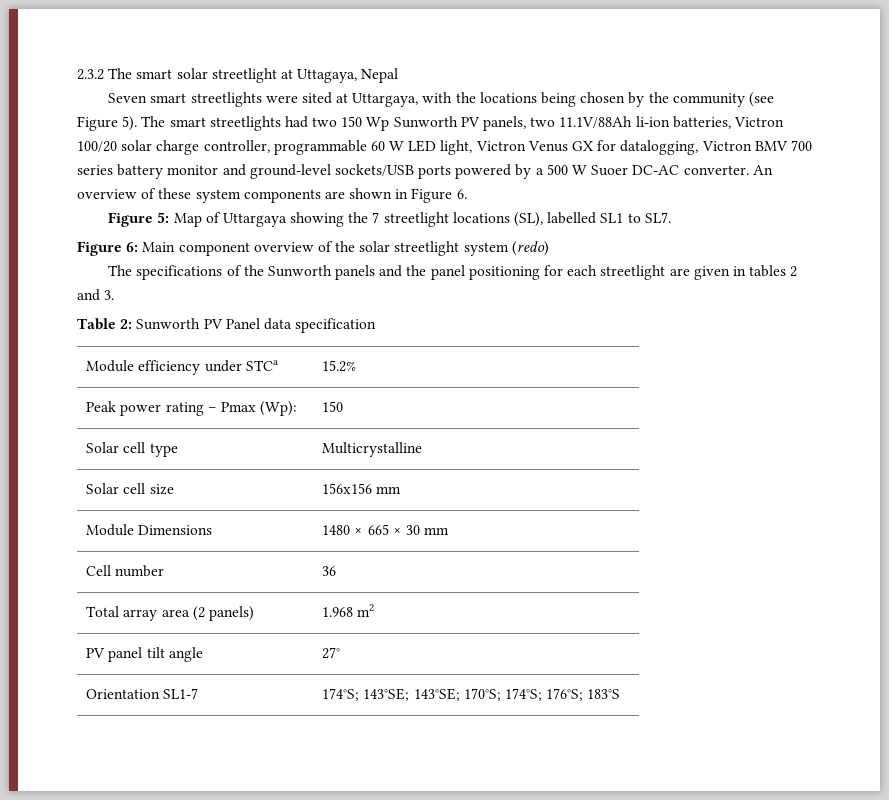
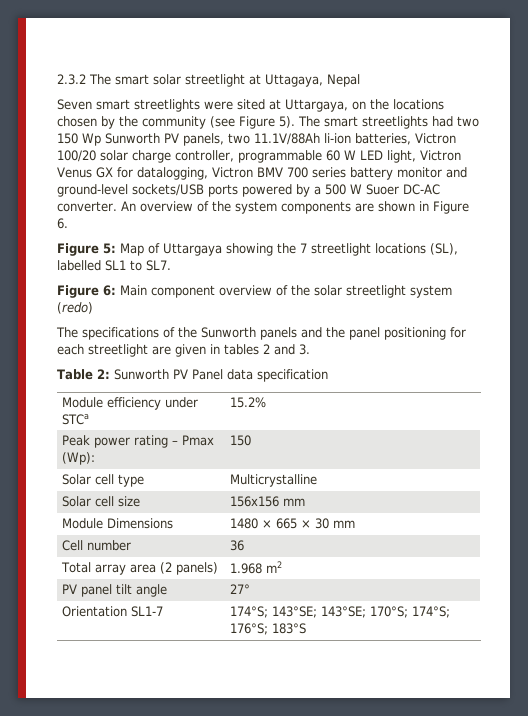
- Seven smart streetlights were sited at Uttargaya, with the locations being chosen by the community (see Figure 5).
+ Seven smart streetlights were sited at Uttargaya, on the locations chosen by the community (see Figure 5).
- An overview of these system components are shown in Figure 6.
+ An overview of the system components are shown in Figure 6.

